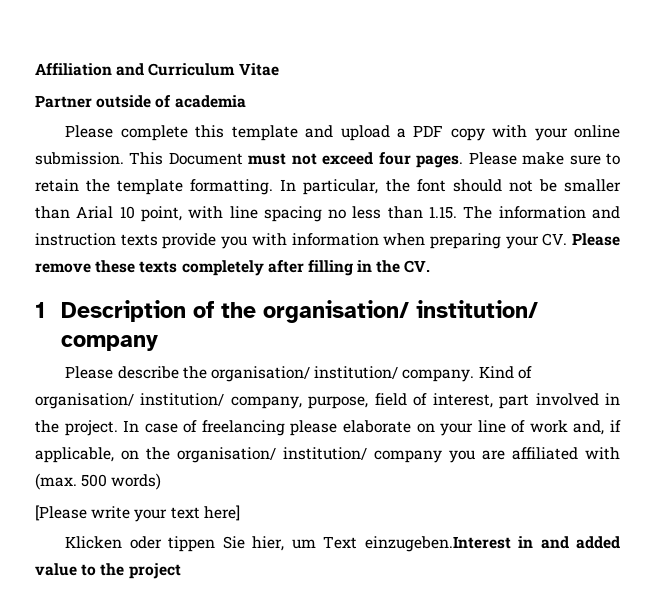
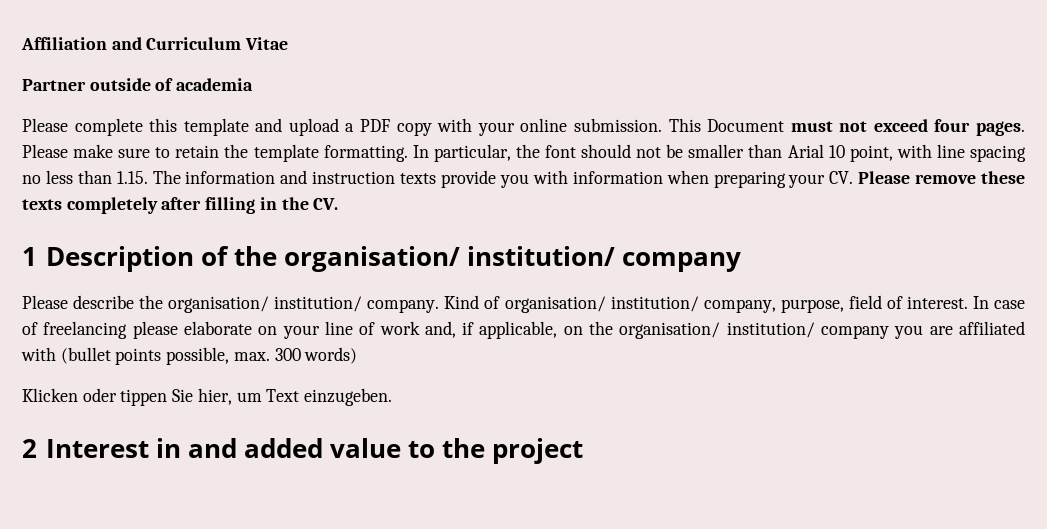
- Kind of organisation/ institution/ company, purpose, field of interest, part involved in the project.
+ Kind of organisation/ institution/ company, purpose, field of interest.
- In case of freelancing please elaborate on your line of work and, if applicable, on the organisation/ institution/ company you are affiliated with (max. 500 words)
- [Please write your text here]
+ In case of freelancing please elaborate on your line of work and, if applicable, on the organisation/ institution/ company you are affiliated with (bullet points possible, max. 300 words)
- Klicken oder tippen Sie hier, um Text einzugeben.Interest in and added value to the project
+ Klicken oder tippen Sie hier, um Text einzugeben.
+ 2 Interest in and added value to the project

